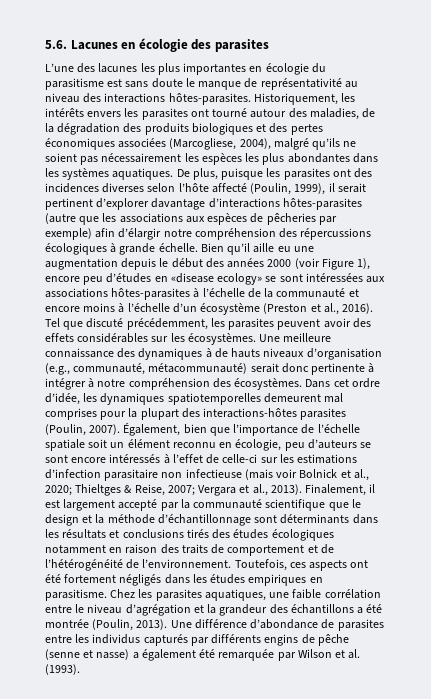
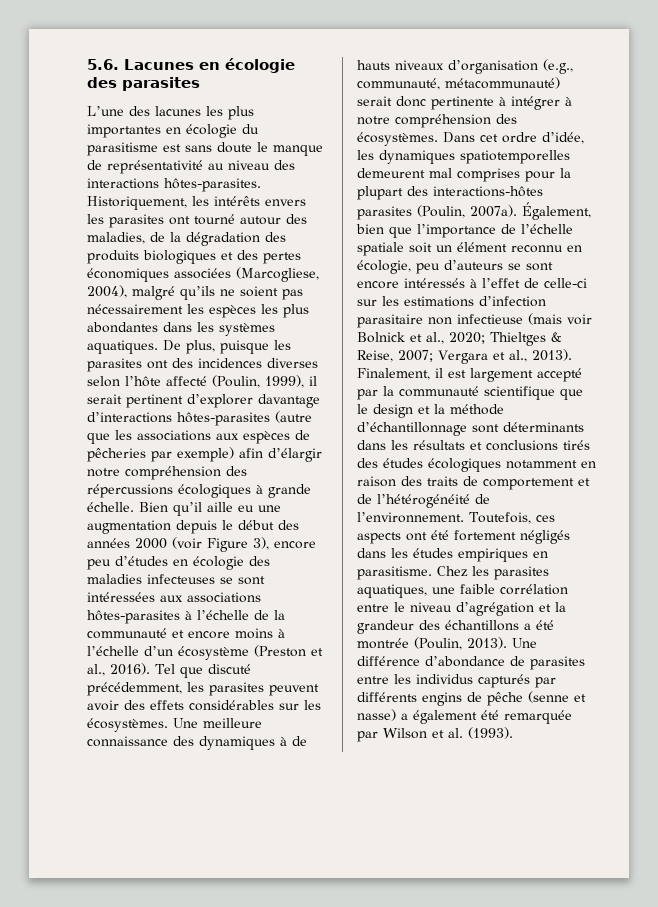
- Bien qu’il aille eu une augmentation depuis le début des années 2000 (voir Figure 1), encore peu d’études en «disease ecology» se sont intéressées aux associations hôtes-parasites à l’échelle de la communauté et encore moins à l’échelle d’un écosystème (Preston et al., 2016).
+ Bien qu’il aille eu une augmentation depuis le début des années 2000 (voir Figure 3), encore peu d’études en écologie des maladies infecteuses se sont intéressées aux associations hôtes-parasites à l’échelle de la communauté et encore moins à l’échelle d’un écosystème (Preston et al., 2016).
- Dans cet ordre d’idée, les dynamiques spatiotemporelles demeurent mal comprises pour la plupart des interactions-hôtes parasites (Poulin, 2007).
+ Dans cet ordre d’idée, les dynamiques spatiotemporelles demeurent mal comprises pour la plupart des interactions-hôtes parasites (Poulin, 2007a).

